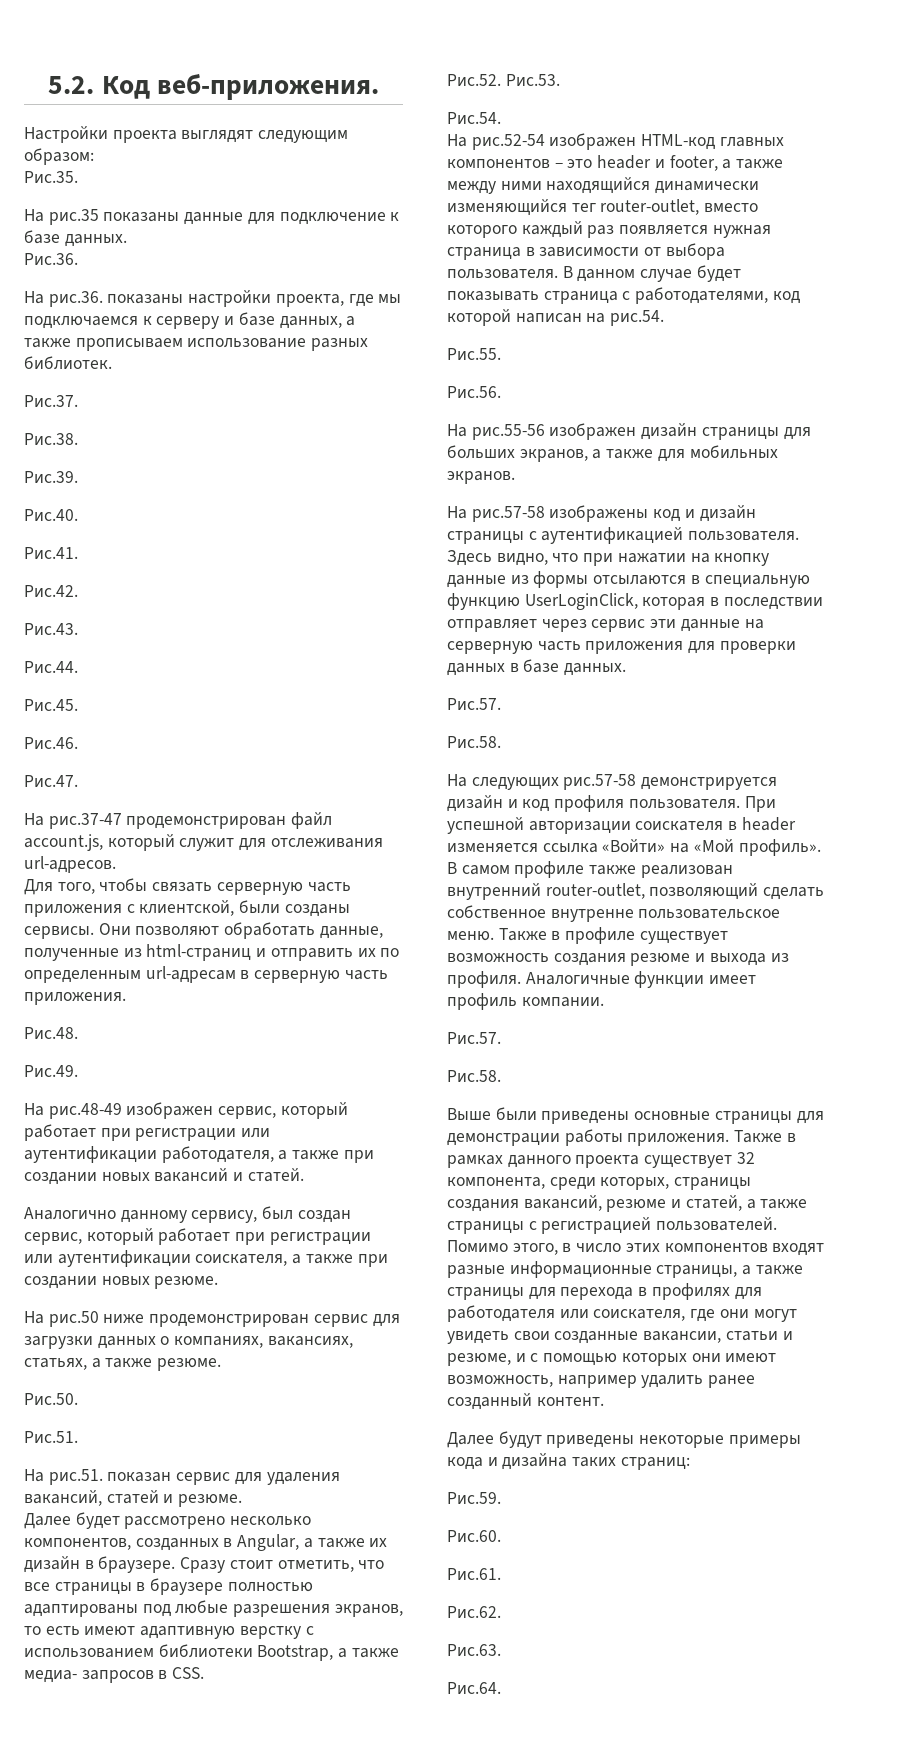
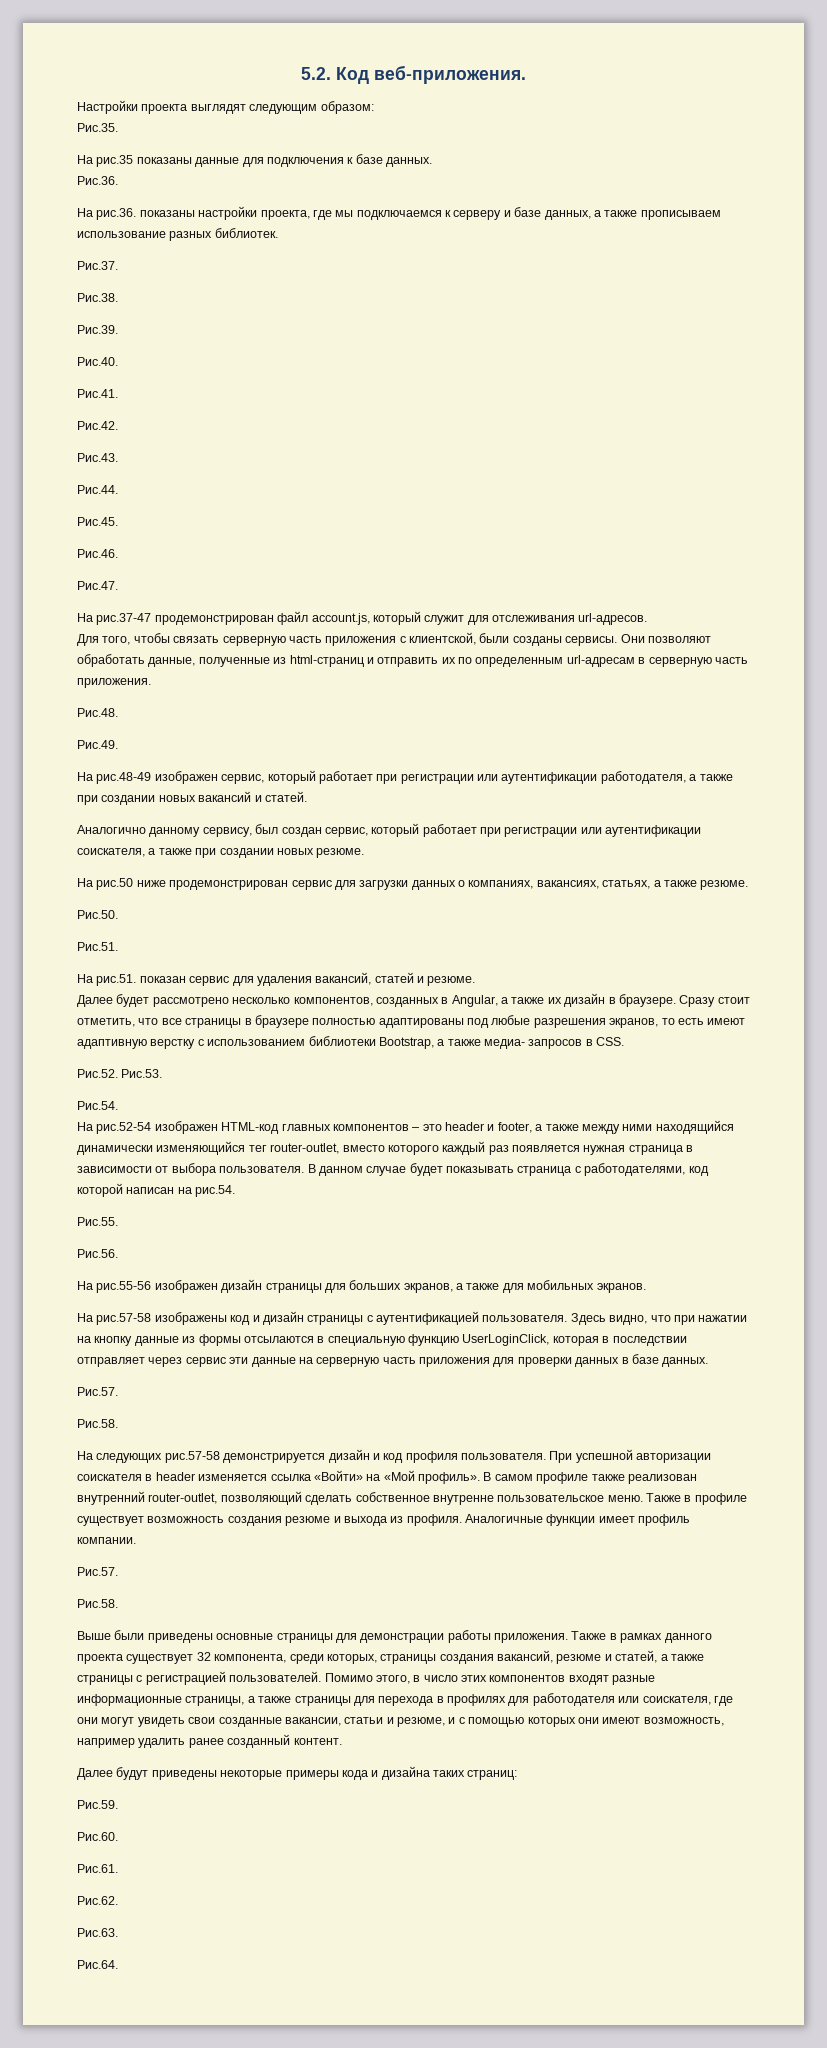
- На рис.35 показаны данные для подключение к базе данных.
+ На рис.35 показаны данные для подключения к базе данных.

